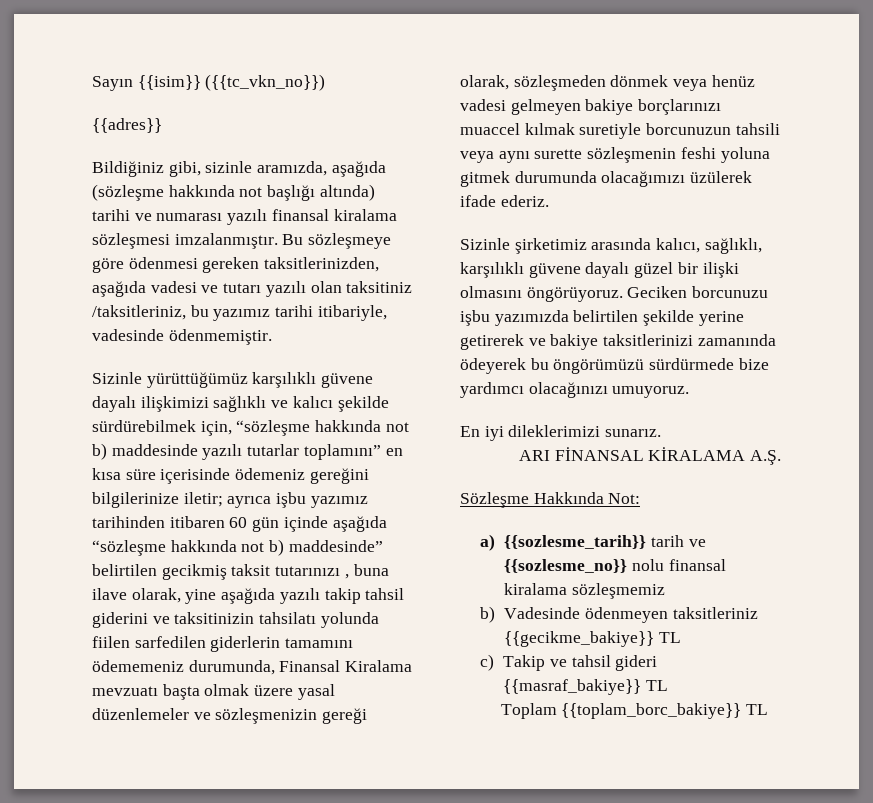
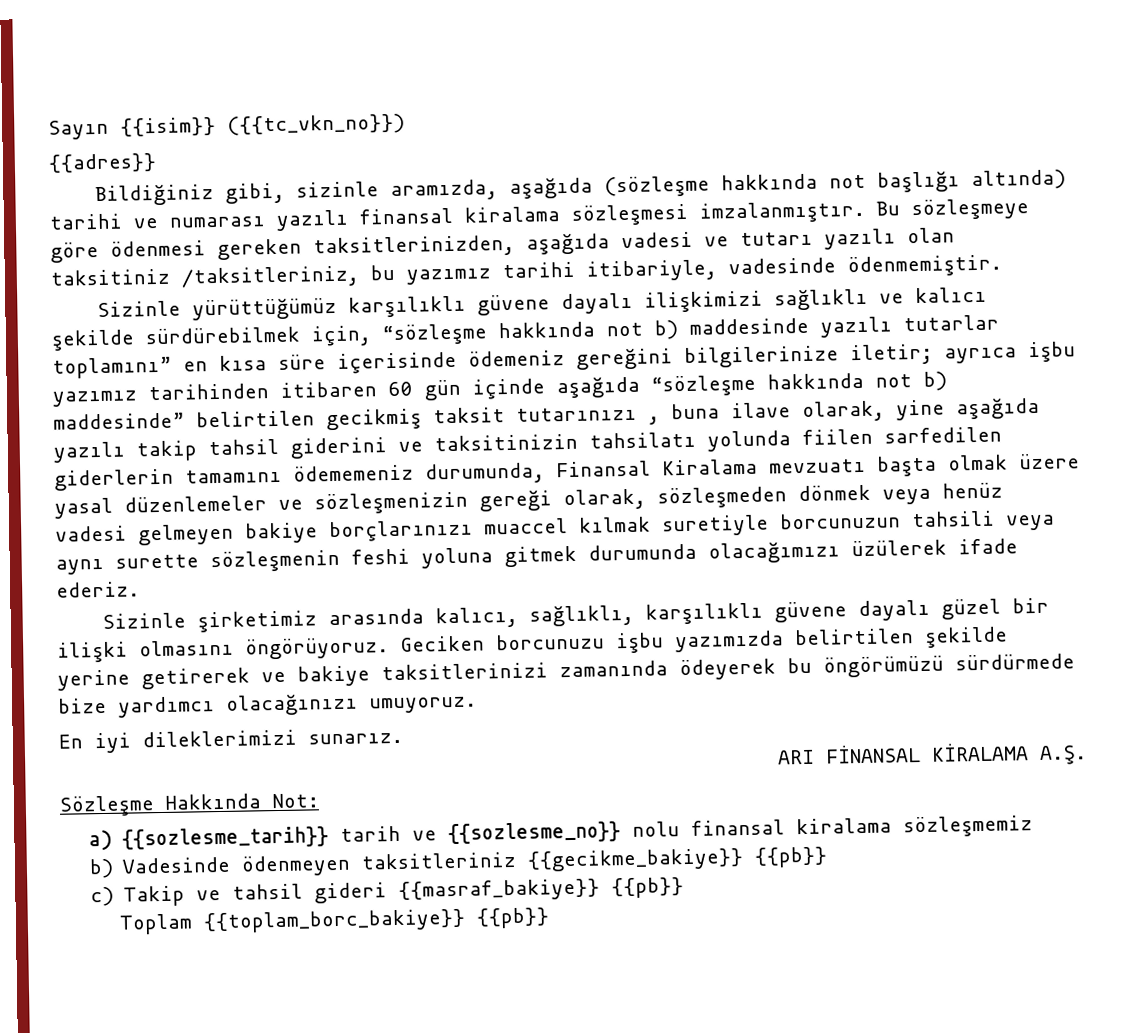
- b) Vadesinde ödenmeyen taksitleriniz {{gecikme_bakiye}} TL
+ b) Vadesinde ödenmeyen taksitleriniz {{gecikme_bakiye}} {{pb}}
- c) Takip ve tahsil gideri {{masraf_bakiye}} TL
+ c) Takip ve tahsil gideri {{masraf_bakiye}} {{pb}}
- Toplam {{toplam_borc_bakiye}} TL
+ Toplam {{toplam_borc_bakiye}} {{pb}}

